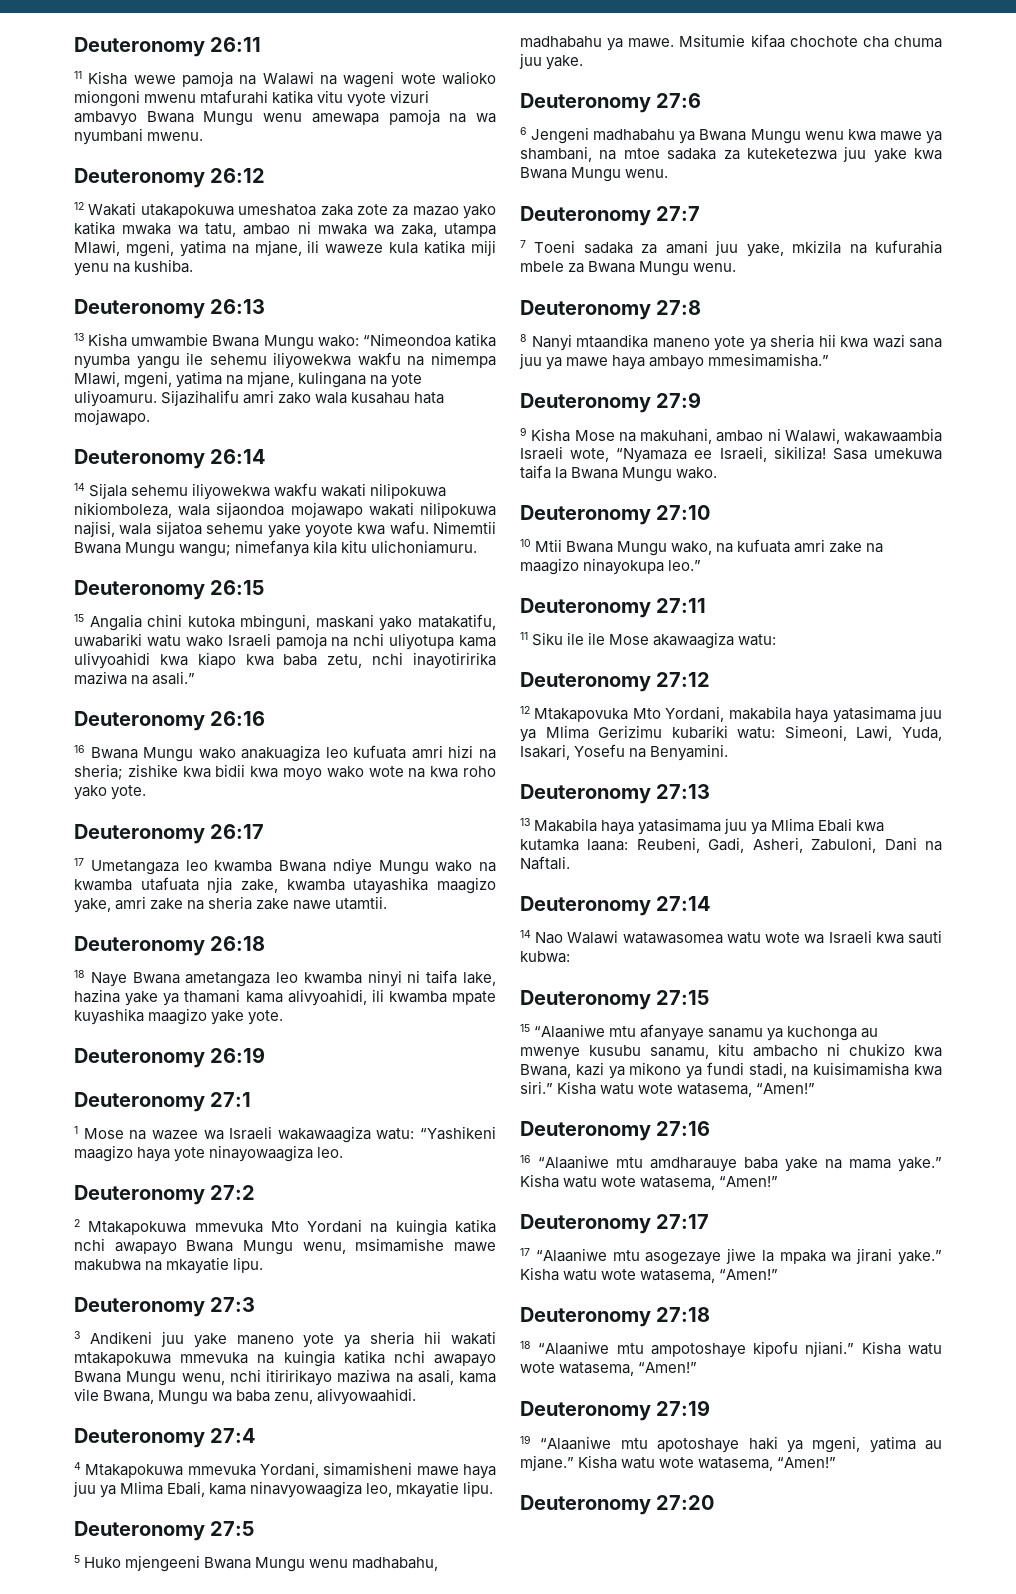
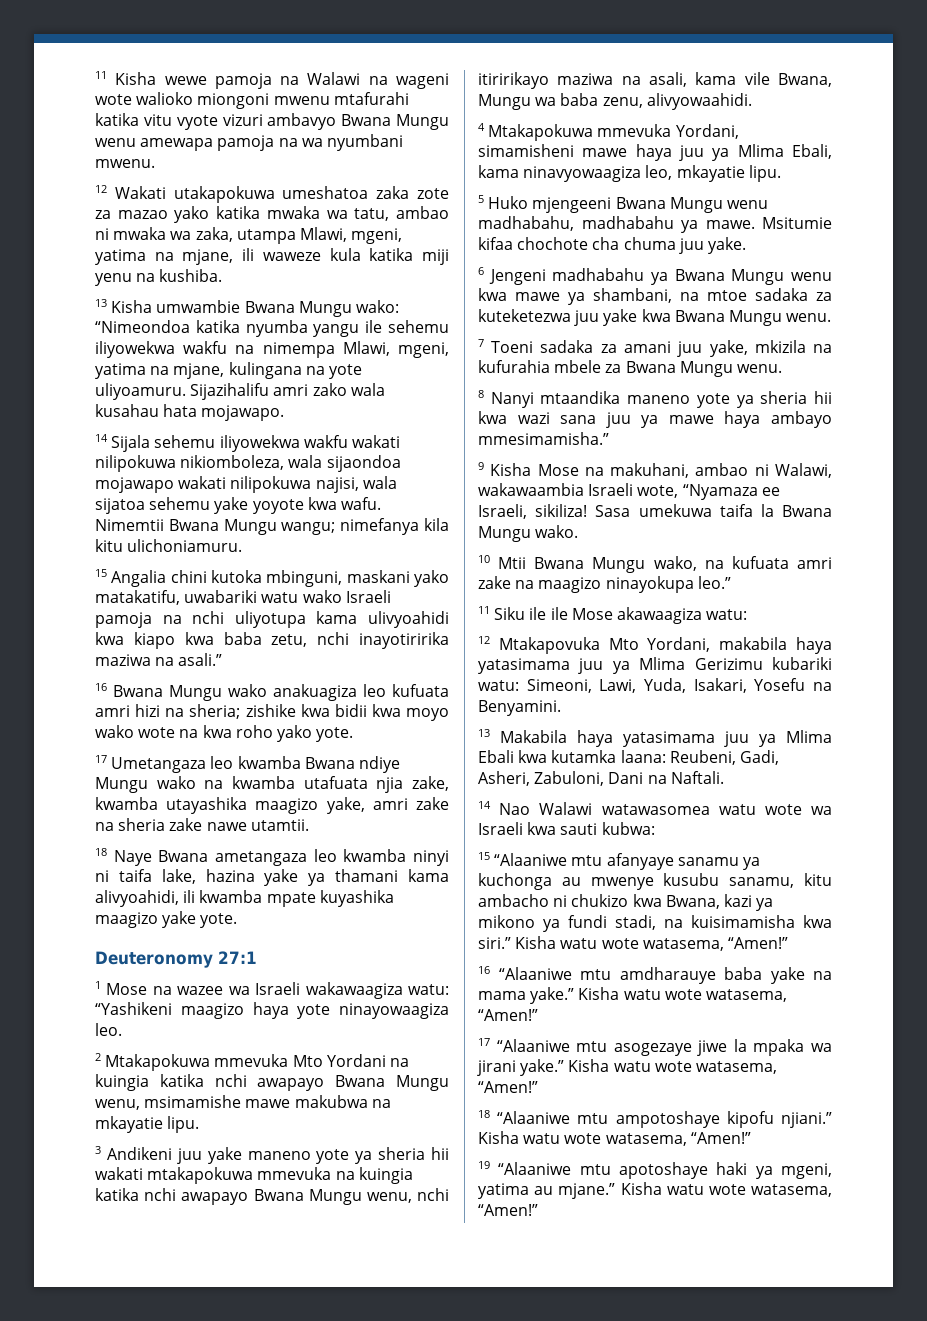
- Deuteronomy 26:11
- Deuteronomy 26:12
- Deuteronomy 26:13
- Deuteronomy 26:14
- Deuteronomy 26:15
- Deuteronomy 26:16
- Deuteronomy 26:17
- Deuteronomy 26:18
- Deuteronomy 26:19
- Deuteronomy 27:2
- Deuteronomy 27:3
- Deuteronomy 27:4
- Deuteronomy 27:5
- Deuteronomy 27:6
- Deuteronomy 27:7
- Deuteronomy 27:8
- Deuteronomy 27:9
- Deuteronomy 27:10
- Deuteronomy 27:11
- Deuteronomy 27:12
- Deuteronomy 27:13
- Deuteronomy 27:14
- Deuteronomy 27:15
- Deuteronomy 27:16
- Deuteronomy 27:17
- Deuteronomy 27:18
- Deuteronomy 27:19
- Deuteronomy 27:20

